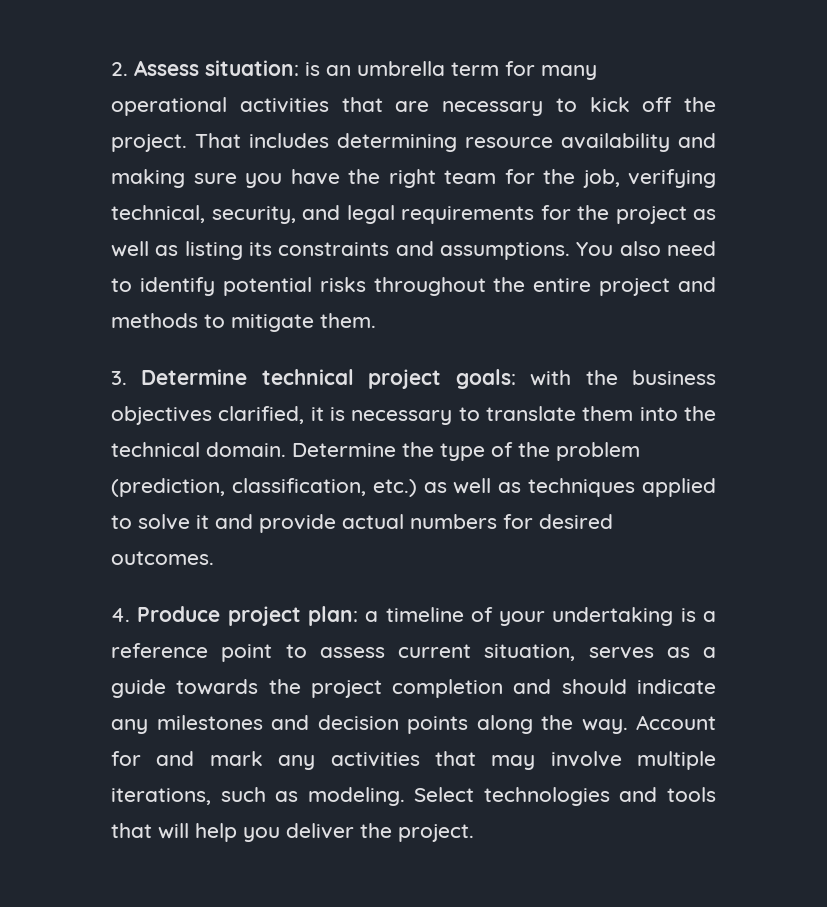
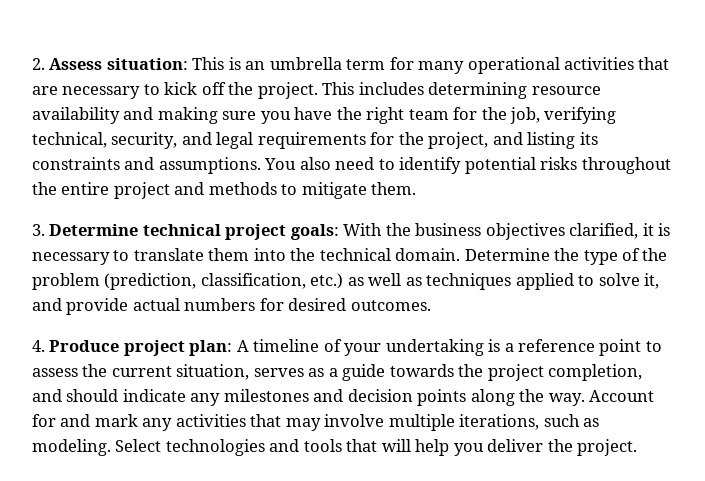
- 2. Assess situation: is an umbrella term for many operational activities that are necessary to kick off the project.
+ 2. Assess situation: This is an umbrella term for many operational activities that are necessary to kick off the project.
- That includes determining resource availability and making sure you have the right team for the job, verifying technical, security, and legal requirements for the project as well as listing its constraints and assumptions.
+ This includes determining resource availability and making sure you have the right team for the job, verifying technical, security, and legal requirements for the project, and listing its constraints and assumptions.
- 3. Determine technical project goals: with the business objectives clarified, it is necessary to translate them into the technical domain.
+ 3. Determine technical project goals: With the business objectives clarified, it is necessary to translate them into the technical domain.
- Determine the type of the problem (prediction, classification, etc.) as well as techniques applied to solve it and provide actual numbers for desired outcomes.
+ Determine the type of the problem (prediction, classification, etc.) as well as techniques applied to solve it, and provide actual numbers for desired outcomes.
- 4. Produce project plan: a timeline of your undertaking is a reference point to assess current situation, serves as a guide towards the project completion and should indicate any milestones and decision points along the way.
+ 4. Produce project plan: A timeline of your undertaking is a reference point to assess the current situation, serves as a guide towards the project completion, and should indicate any milestones and decision points along the way.

